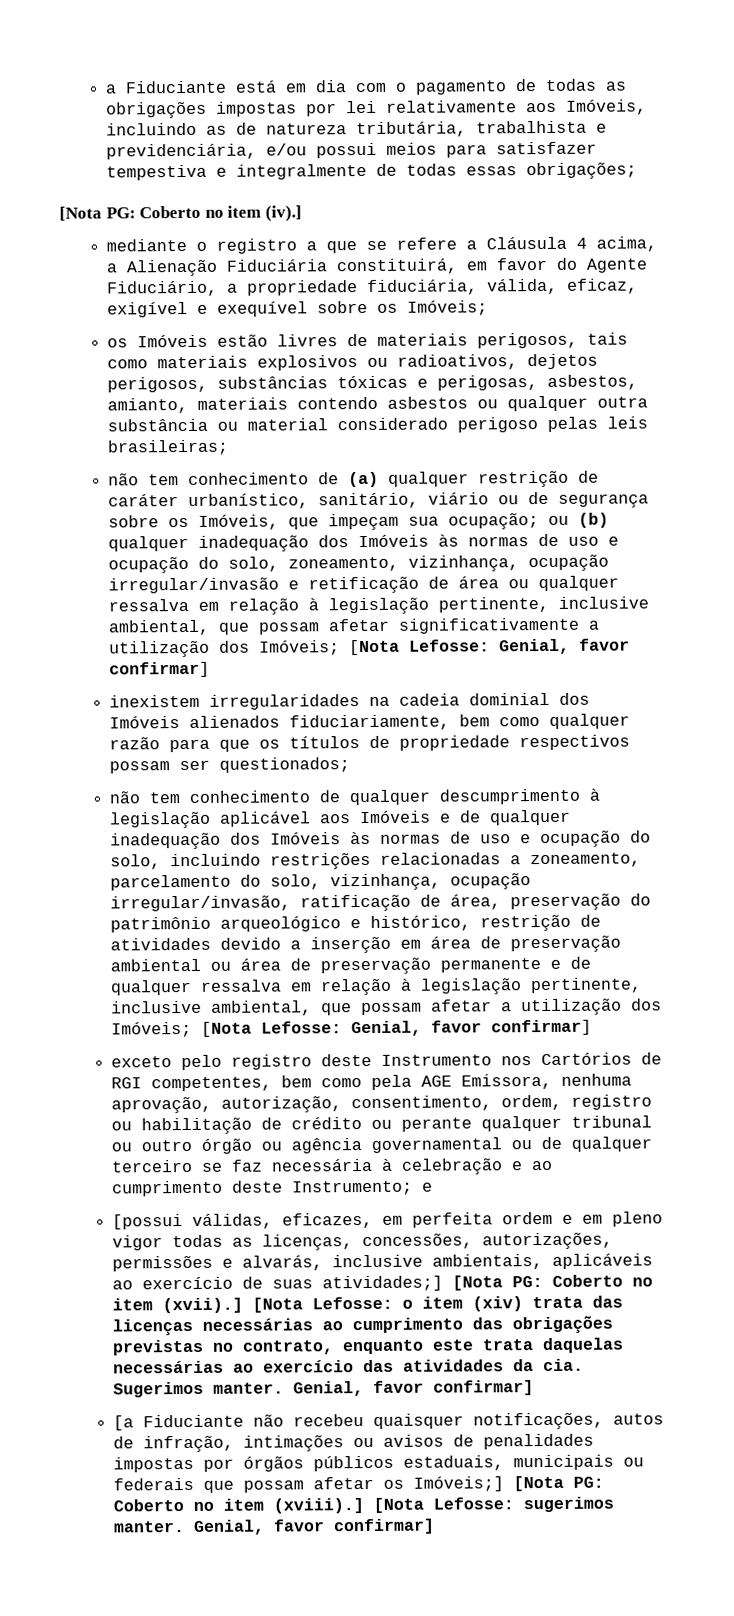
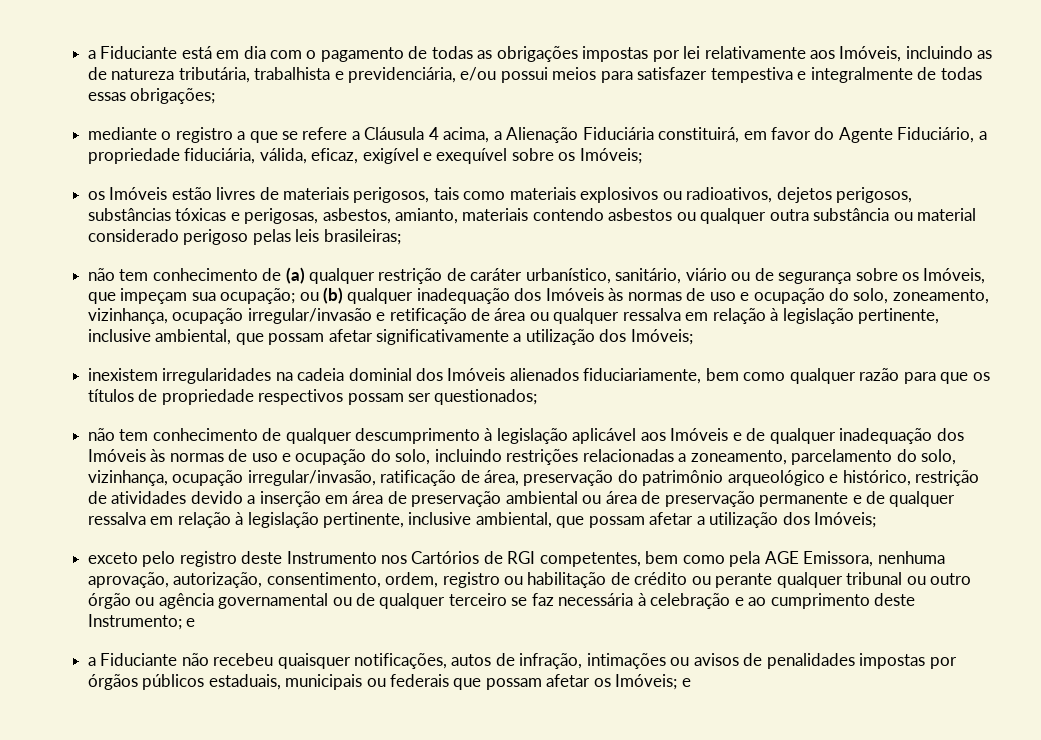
- [Nota PG: Coberto no item (iv).]
- ou (b) qualquer inadequação dos Imóveis às normas de uso e ocupação do solo, zoneamento, vizinhança, ocupação irregular/invasão e retificação de área ou qualquer ressalva em relação à legislação pertinente, inclusive ambiental, que possam afetar significativamente a utilização dos Imóveis; [Nota Lefosse: Genial, favor confirmar]
+ ou (b) qualquer inadequação dos Imóveis às normas de uso e ocupação do solo, zoneamento, vizinhança, ocupação irregular/invasão e retificação de área ou qualquer ressalva em relação à legislação pertinente, inclusive ambiental, que possam afetar significativamente a utilização dos Imóveis;
- não tem conhecimento de qualquer descumprimento à legislação aplicável aos Imóveis e de qualquer inadequação dos Imóveis às normas de uso e ocupação do solo, incluindo restrições relacionadas a zoneamento, parcelamento do solo, vizinhança, ocupação irregular/invasão, ratificação de área, preservação do patrimônio arqueológico e histórico, restrição de atividades devido a inserção em área de preservação ambiental ou área de preservação permanente e de qualquer ressalva em relação à legislação pertinente, inclusive ambiental, que possam afetar a utilização dos Imóveis; [Nota Lefosse: Genial, favor confirmar]
+ não tem conhecimento de qualquer descumprimento à legislação aplicável aos Imóveis e de qualquer inadequação dos Imóveis às normas de uso e ocupação do solo, incluindo restrições relacionadas a zoneamento, parcelamento do solo, vizinhança, ocupação irregular/invasão, ratificação de área, preservação do patrimônio arqueológico e histórico, restrição de atividades devido a inserção em área de preservação ambiental ou área de preservação permanente e de qualquer ressalva em relação à legislação pertinente, inclusive ambiental, que possam afetar a utilização dos Imóveis;
- [possui válidas, eficazes, em perfeita ordem e em pleno vigor todas as licenças, concessões, autorizações, permissões e alvarás, inclusive ambientais, aplicáveis ao exercício de suas atividades;] [Nota PG: Coberto no item (xvii).] [Nota Lefosse: o item (xiv) trata das licenças necessárias ao cumprimento das obrigações previstas no contrato, enquanto este trata daquelas necessárias ao exercício das atividades da cia. Sugerimos manter. Genial, favor confirmar]
- [a Fiduciante não recebeu quaisquer notificações, autos de infração, intimações ou avisos de penalidades impostas por órgãos públicos estaduais, municipais ou federais que possam afetar os Imóveis;] [Nota PG: Coberto no item (xviii).] [Nota Lefosse: sugerimos manter. Genial, favor confirmar]
+ a Fiduciante não recebeu quaisquer notificações, autos de infração, intimações ou avisos de penalidades impostas por órgãos públicos estaduais, municipais ou federais que possam afetar os Imóveis; e

